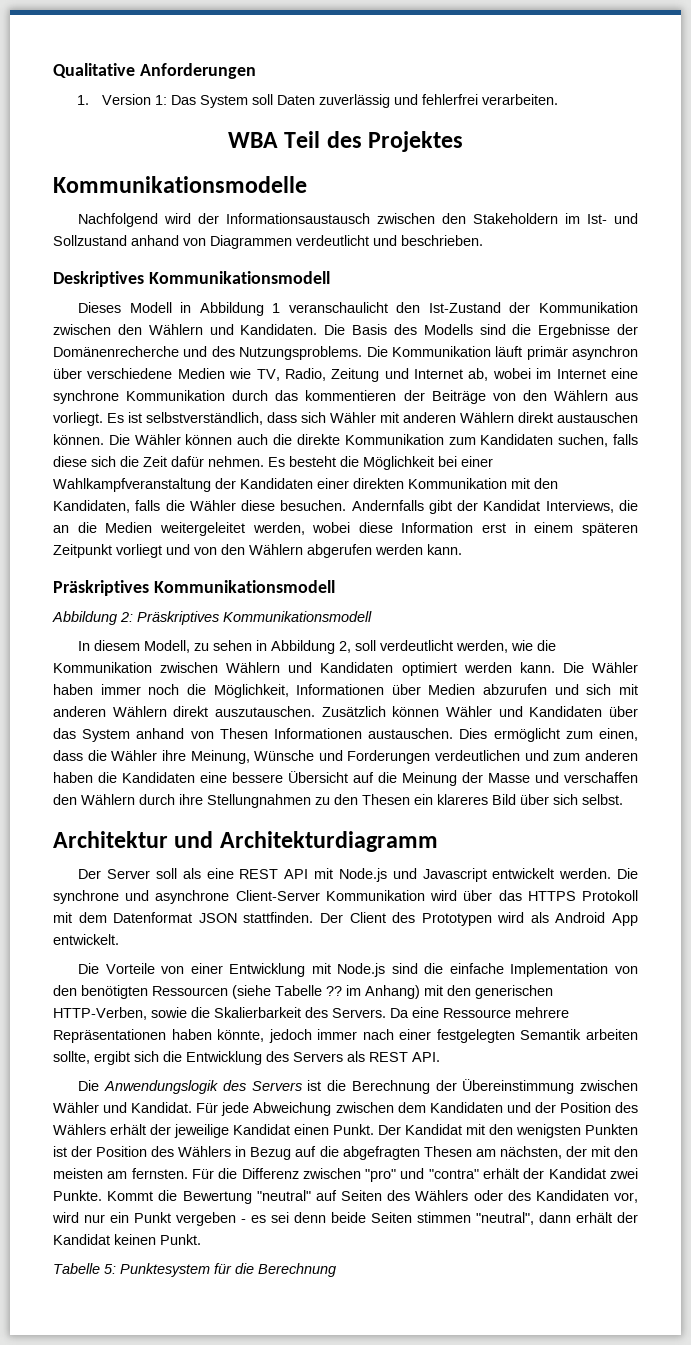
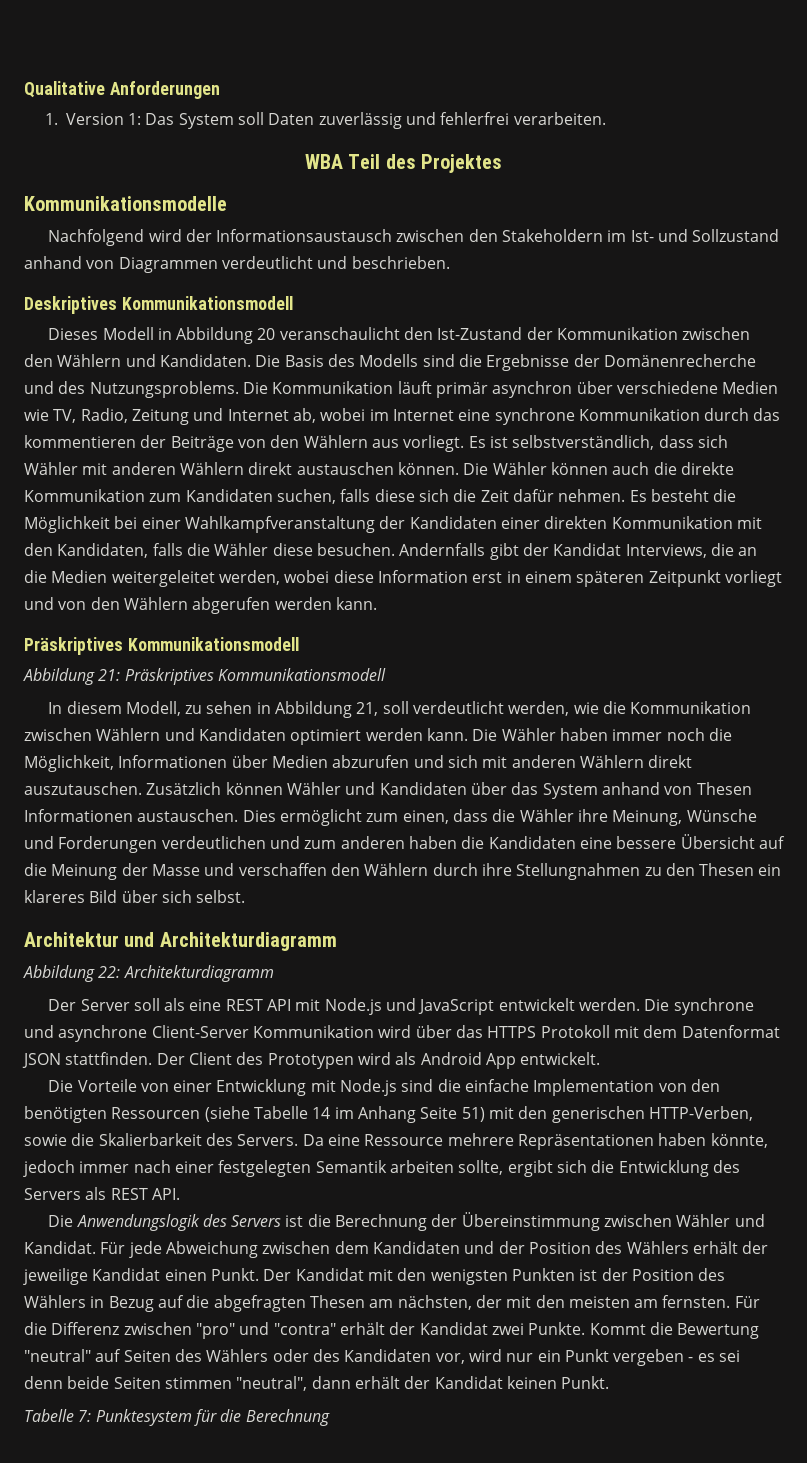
- Dieses Modell in Abbildung 1 veranschaulicht den Ist-Zustand der Kommunikation zwischen den Wählern und Kandidaten.
+ Dieses Modell in Abbildung 20 veranschaulicht den Ist-Zustand der Kommunikation zwischen den Wählern und Kandidaten.
- Abbildung 2: Präskriptives Kommunikationsmodell
+ Abbildung 21: Präskriptives Kommunikationsmodell
- In diesem Modell, zu sehen in Abbildung 2, soll verdeutlicht werden, wie die Kommunikation zwischen Wählern und Kandidaten optimiert werden kann.
+ In diesem Modell, zu sehen in Abbildung 21, soll verdeutlicht werden, wie die Kommunikation zwischen Wählern und Kandidaten optimiert werden kann.
+ Abbildung 22: Architekturdiagramm
- Der Server soll als eine REST API mit Node.js und Javascript entwickelt werden.
+ Der Server soll als eine REST API mit Node.js und JavaScript entwickelt werden.
- Die Vorteile von einer Entwicklung mit Node.js sind die einfache Implementation von den benötigten Ressourcen (siehe Tabelle ?? im Anhang) mit den generischen HTTP-Verben, sowie die Skalierbarkeit des Servers.
+ Die Vorteile von einer Entwicklung mit Node.js sind die einfache Implementation von den benötigten Ressourcen (siehe Tabelle 14 im Anhang Seite 51) mit den generischen HTTP-Verben, sowie die Skalierbarkeit des Servers.
- Tabelle 5: Punktesystem für die Berechnung
+ Tabelle 7: Punktesystem für die Berechnung

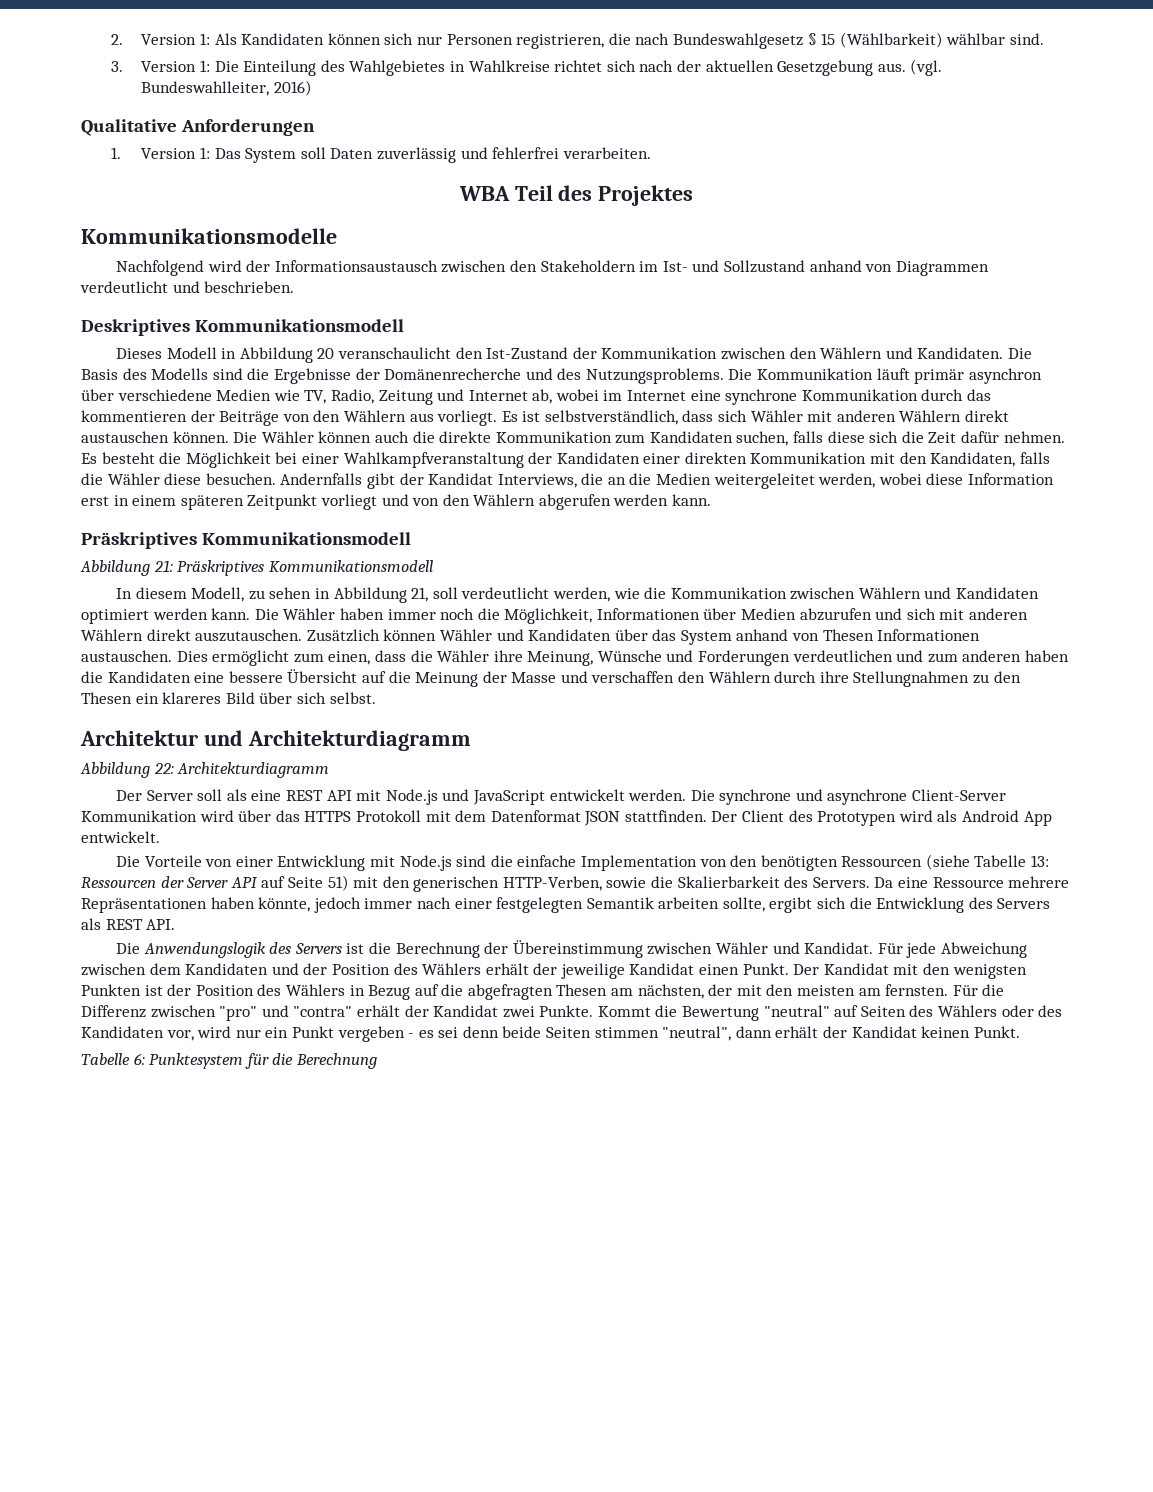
+ 2. Version 1: Als Kandidaten können sich nur Personen registrieren, die nach Bundeswahlgesetz § 15 (Wählbarkeit) wählbar sind.
+ 3. Version 1: Die Einteilung des Wahlgebietes in Wahlkreise richtet sich nach der aktuellen Gesetzgebung aus. (vgl. Bundeswahlleiter, 2016)
- Die Vorteile von einer Entwicklung mit Node.js sind die einfache Implementation von den benötigten Ressourcen (siehe Tabelle 14 im Anhang Seite 51) mit den generischen HTTP-Verben, sowie die Skalierbarkeit des Servers.
+ Die Vorteile von einer Entwicklung mit Node.js sind die einfache Implementation von den benötigten Ressourcen (siehe Tabelle 13: Ressourcen der Server API auf Seite 51) mit den generischen HTTP-Verben, sowie die Skalierbarkeit des Servers.
- Tabelle 7: Punktesystem für die Berechnung
+ Tabelle 6: Punktesystem für die Berechnung

